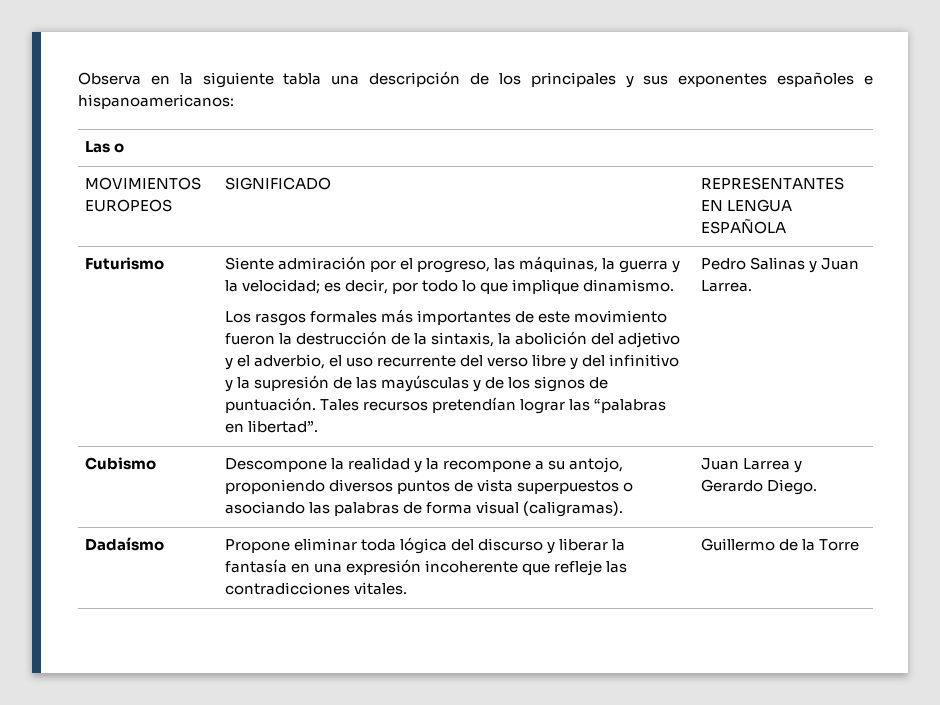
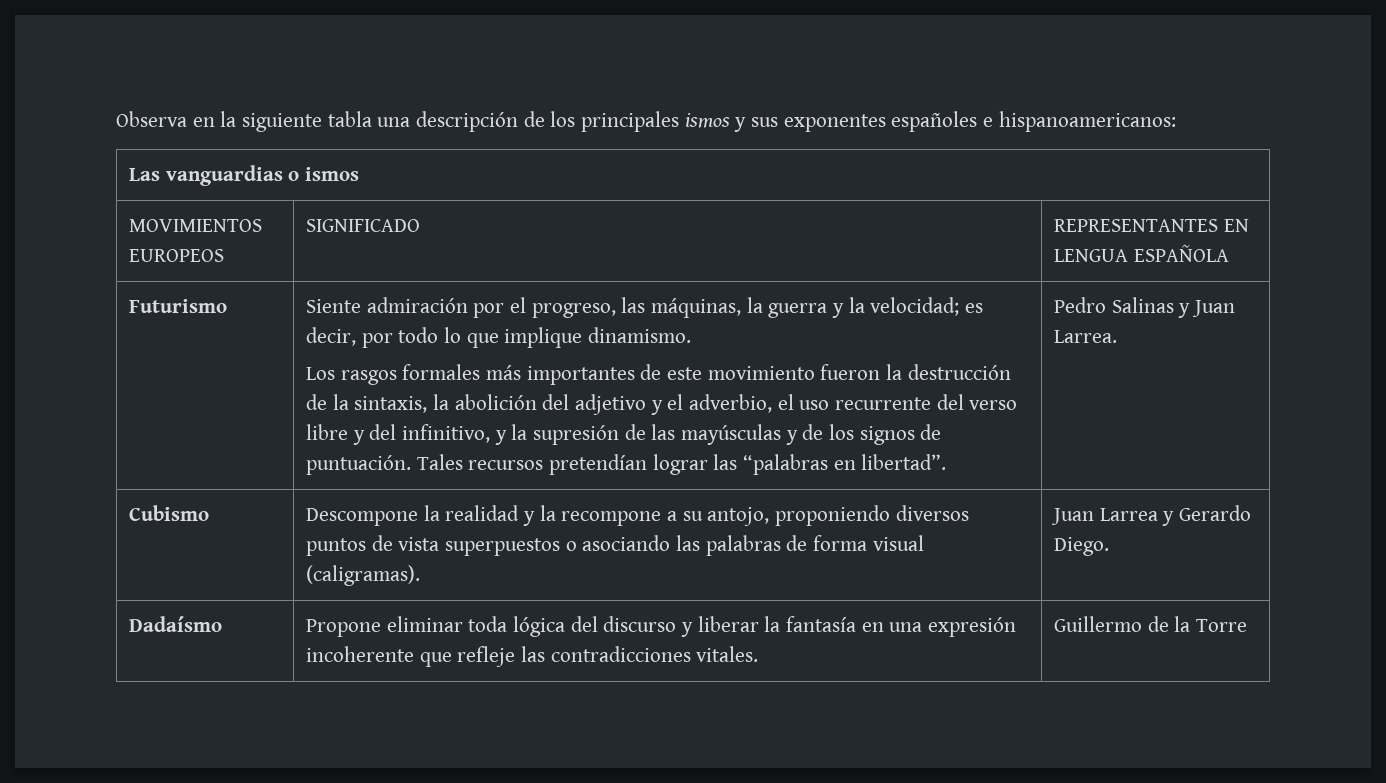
- Observa en la siguiente tabla una descripción de los principales y sus exponentes españoles e hispanoamericanos:
+ Observa en la siguiente tabla una descripción de los principales ismos y sus exponentes españoles e hispanoamericanos:
- Las o
+ Las vanguardias o ismos
- Los rasgos formales más importantes de este movimiento fueron la destrucción de la sintaxis, la abolición del adjetivo y el adverbio, el uso recurrente del verso libre y del infinitivo y la supresión de las mayúsculas y de los signos de puntuación.
+ Los rasgos formales más importantes de este movimiento fueron la destrucción de la sintaxis, la abolición del adjetivo y el adverbio, el uso recurrente del verso libre y del infinitivo, y la supresión de las mayúsculas y de los signos de puntuación.

